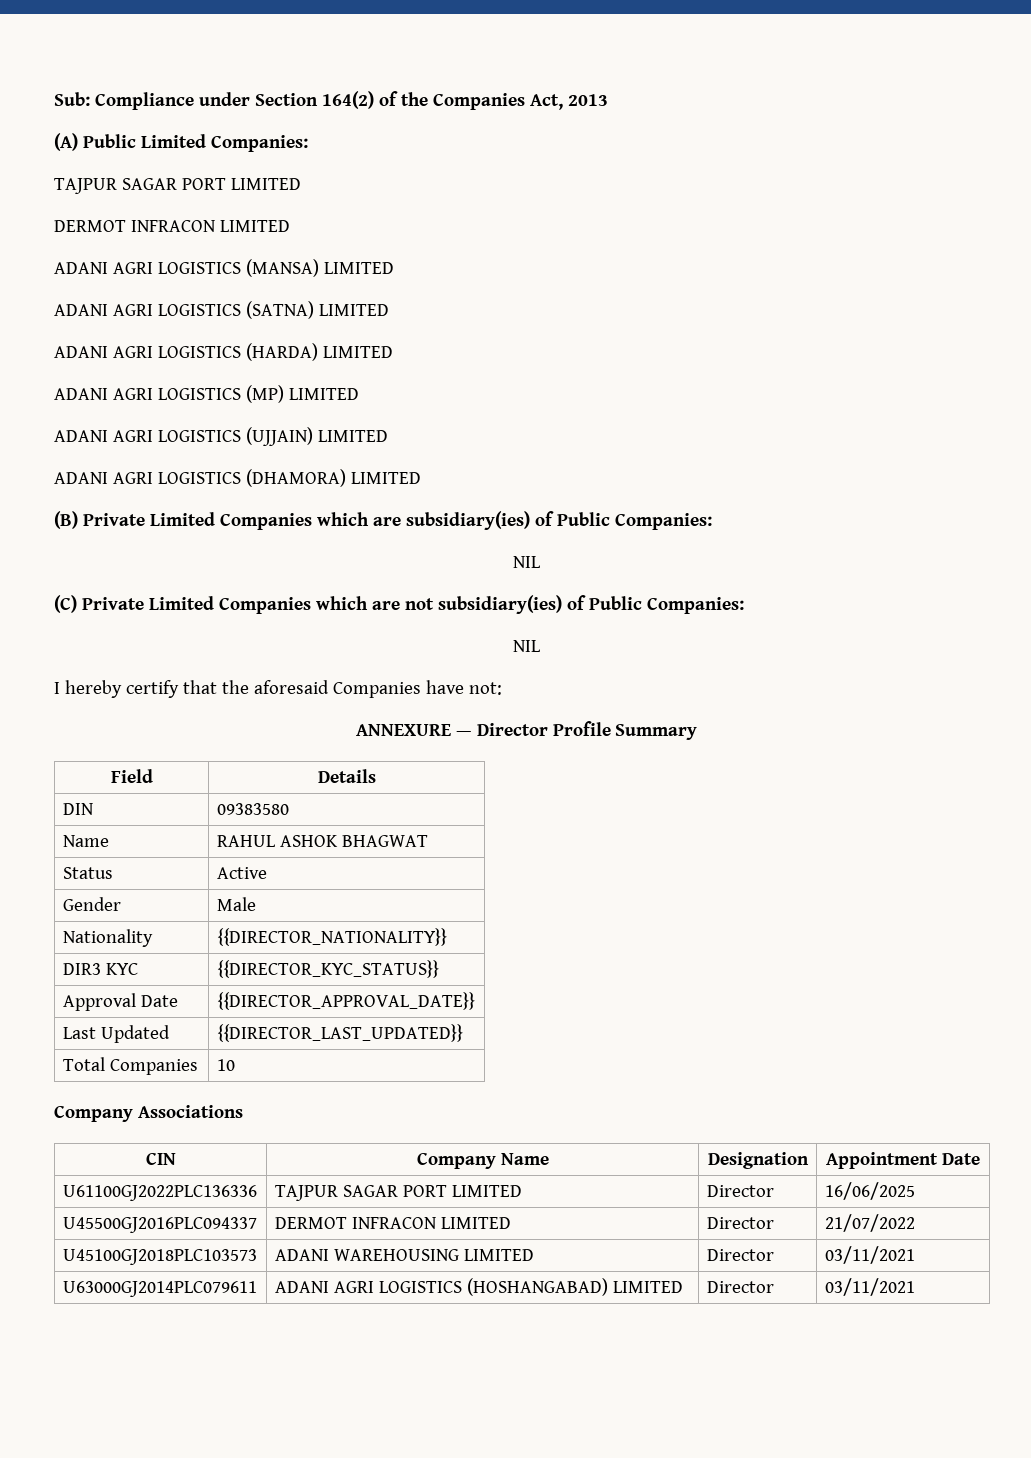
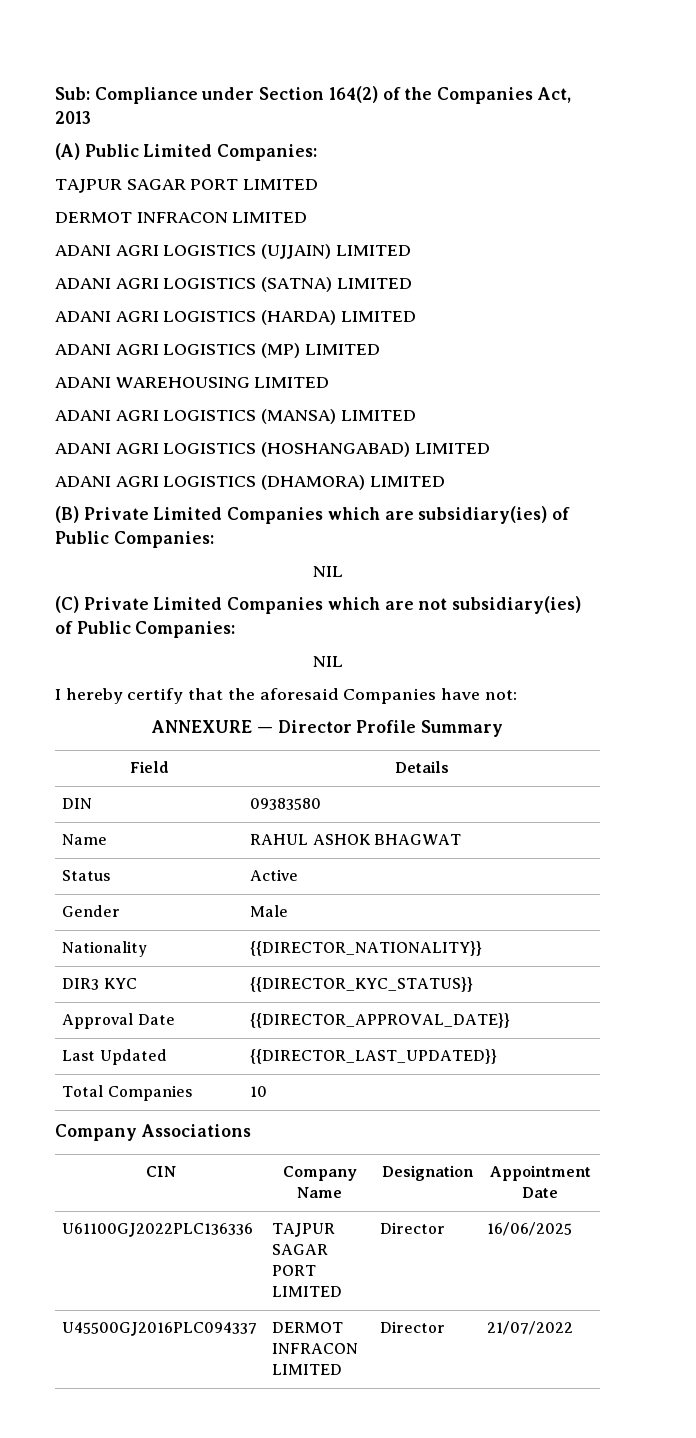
- ADANI AGRI LOGISTICS (MANSA) LIMITED
+ ADANI AGRI LOGISTICS (UJJAIN) LIMITED
- ADANI AGRI LOGISTICS (UJJAIN) LIMITED
+ ADANI WAREHOUSING LIMITED
+ ADANI AGRI LOGISTICS (MANSA) LIMITED
+ ADANI AGRI LOGISTICS (HOSHANGABAD) LIMITED
- U45100GJ2018PLC103573 | ADANI WAREHOUSING LIMITED | Director | 03/11/2021
- U63000GJ2014PLC079611 | ADANI AGRI LOGISTICS (HOSHANGABAD) LIMITED | Director | 03/11/2021

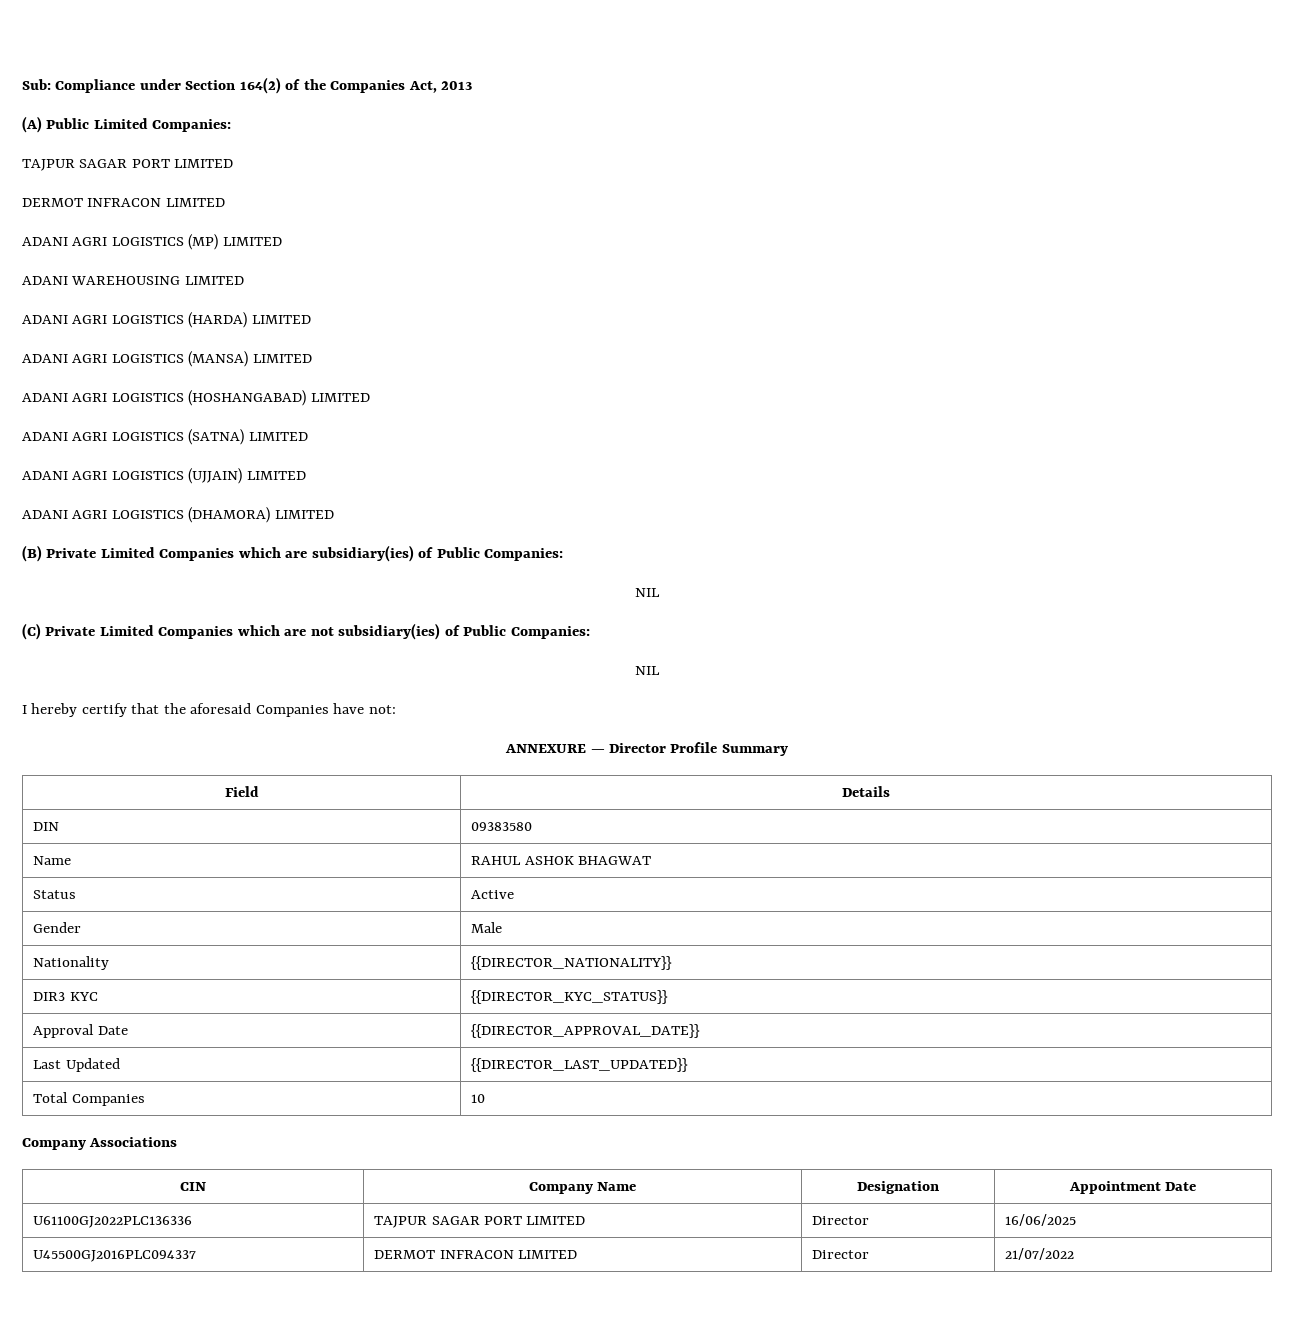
- ADANI AGRI LOGISTICS (UJJAIN) LIMITED
- ADANI AGRI LOGISTICS (SATNA) LIMITED
+ ADANI AGRI LOGISTICS (MP) LIMITED
+ ADANI WAREHOUSING LIMITED
- ADANI AGRI LOGISTICS (MP) LIMITED
- ADANI WAREHOUSING LIMITED
+ ADANI AGRI LOGISTICS (SATNA) LIMITED
+ ADANI AGRI LOGISTICS (UJJAIN) LIMITED

